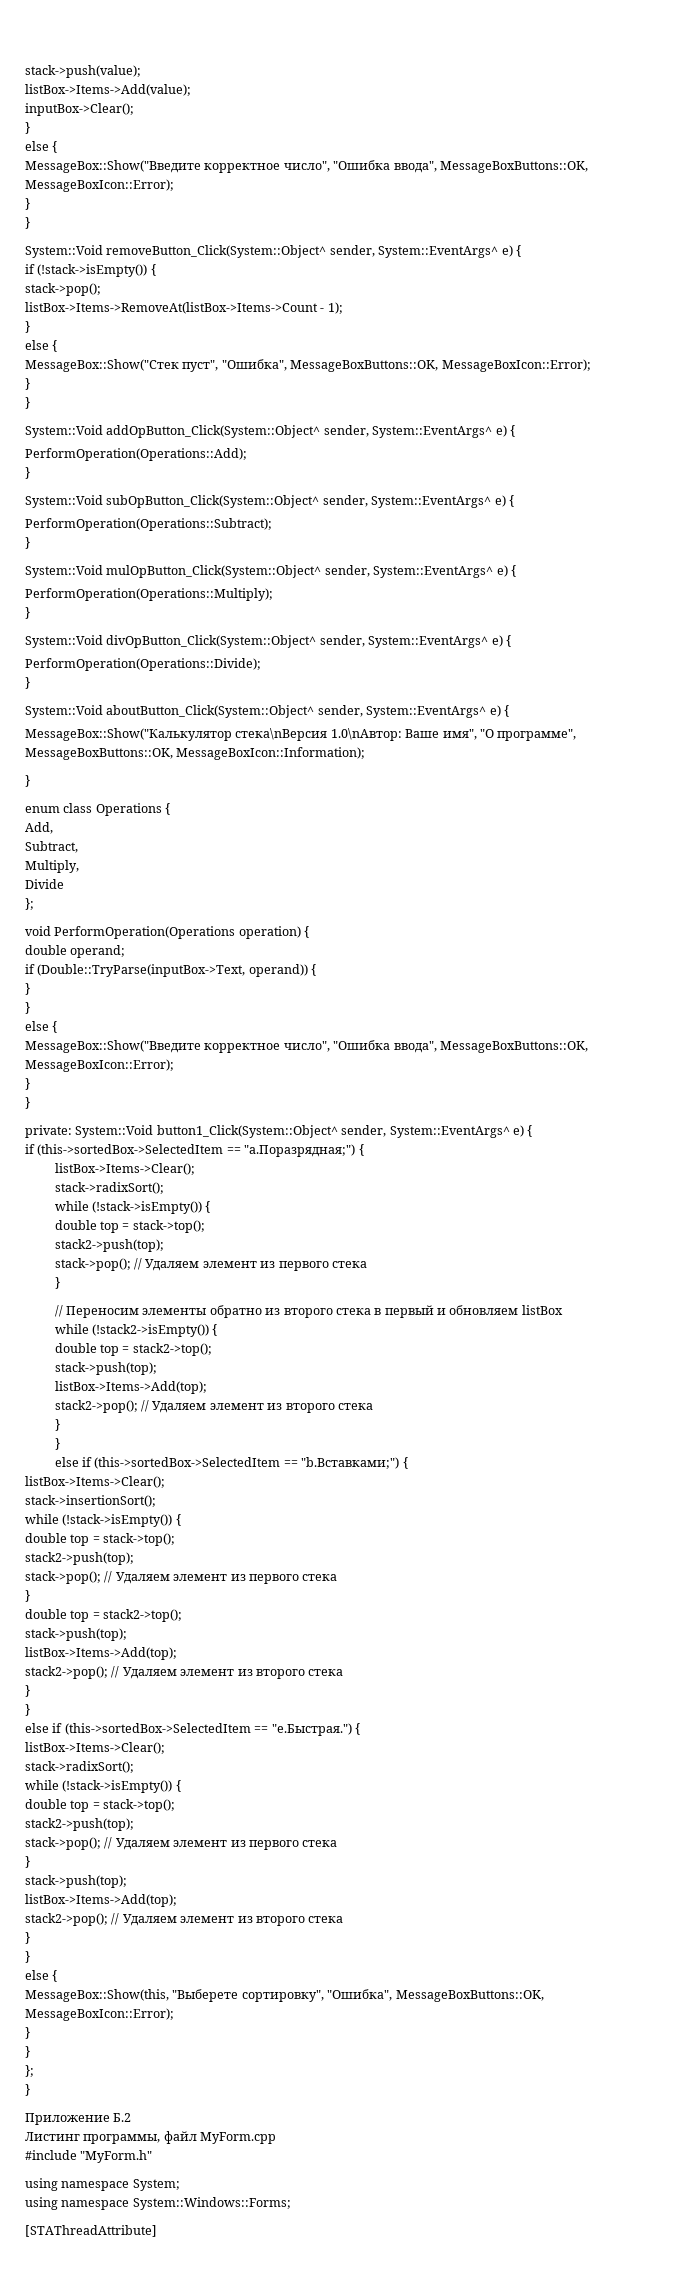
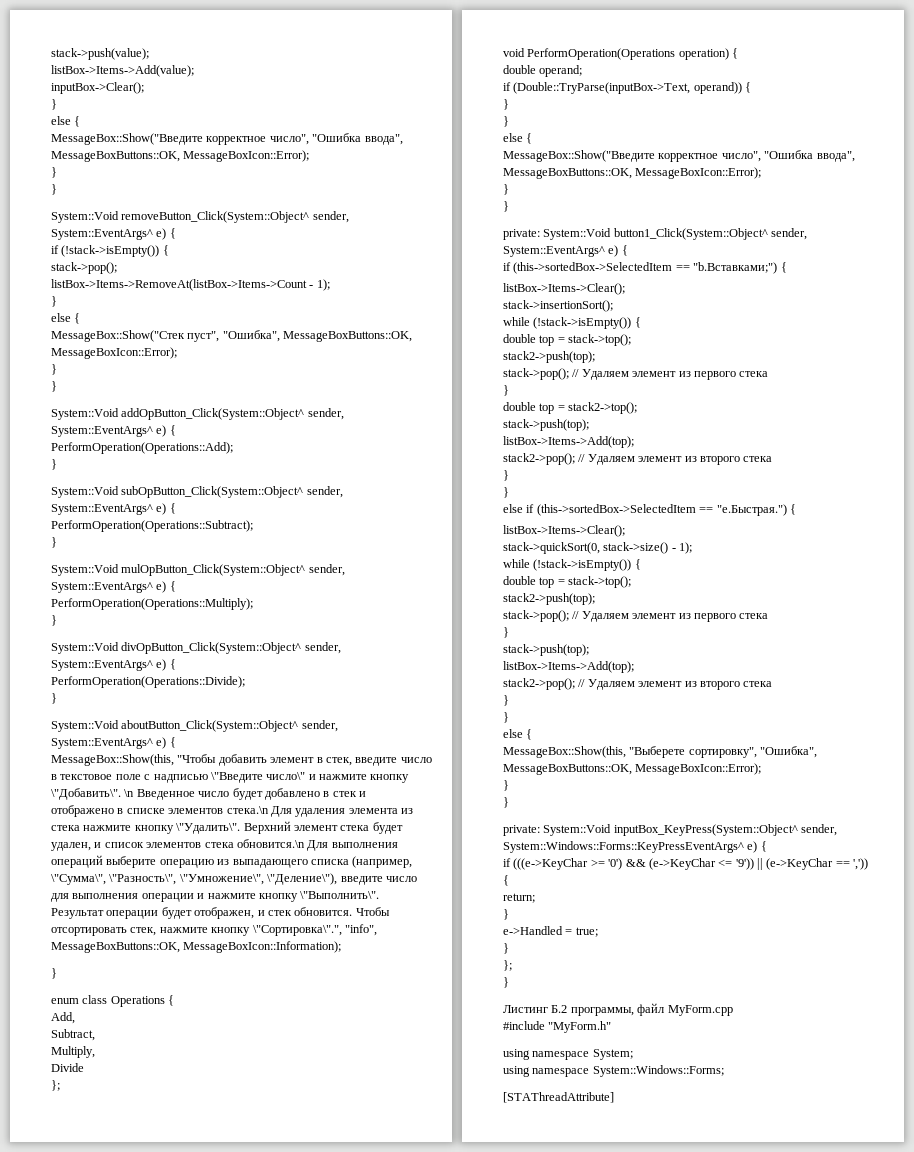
- MessageBox::Show("Калькулятор стека\nВерсия 1.0\nАвтор: Ваше имя", "О программе", MessageBoxButtons::OK, MessageBoxIcon::Information);
+ MessageBox::Show(this, "Чтобы добавить элемент в стек, введите число в текстовое поле с надписью \"Введите число\" и нажмите кнопку \"Добавить\". \n Введенное число будет добавлено в стек и отображено в списке элементов стека.\n Для удаления элемента из стека нажмите кнопку \"Удалить\". Верхний элемент стека будет удален, и список элементов стека обновится.\n Для выполнения операций выберите операцию из выпадающего списка (например, \"Сумма\", \"Разность\", \"Умножение\", \"Деление\"), введите число для выполнения операции и нажмите кнопку \"Выполнить\". Результат операции будет отображен, и стек обновится. Чтобы отсортировать стек, нажмите кнопку \"Сортировка\".", "info", MessageBoxButtons::OK, MessageBoxIcon::Information);
- if (this->sortedBox->SelectedItem == "a.Поразрядная;") {
- listBox->Items->Clear();
- stack->radixSort();
- while (!stack->isEmpty()) {
- double top = stack->top();
- stack2->push(top);
- stack->pop(); // Удаляем элемент из первого стека
- }
- // Переносим элементы обратно из второго стека в первый и обновляем listBox
- while (!stack2->isEmpty()) {
- double top = stack2->top();
- stack->push(top);
- listBox->Items->Add(top);
- stack2->pop(); // Удаляем элемент из второго стека
- }
- }
- else if (this->sortedBox->SelectedItem == "b.Вставками;") {
+ if (this->sortedBox->SelectedItem == "b.Вставками;") {
  else if (this->sortedBox->SelectedItem == "e.Быстрая.") {
  listBox->Items->Clear();
- stack->radixSort();
+ stack->quickSort(0, stack->size() - 1);
+ private: System::Void inputBox_KeyPress(System::Object^ sender, System::Windows::Forms::KeyPressEventArgs^ e) {
+ if (((e->KeyChar >= '0') && (e->KeyChar <= '9')) || (e->KeyChar == ','))
+ {
+ return;
+ }
+ e->Handled = true;
+ }
- Приложение Б.2
- Листинг программы, файл MyForm.cpp
+ Листинг Б.2 программы, файл MyForm.cpp

